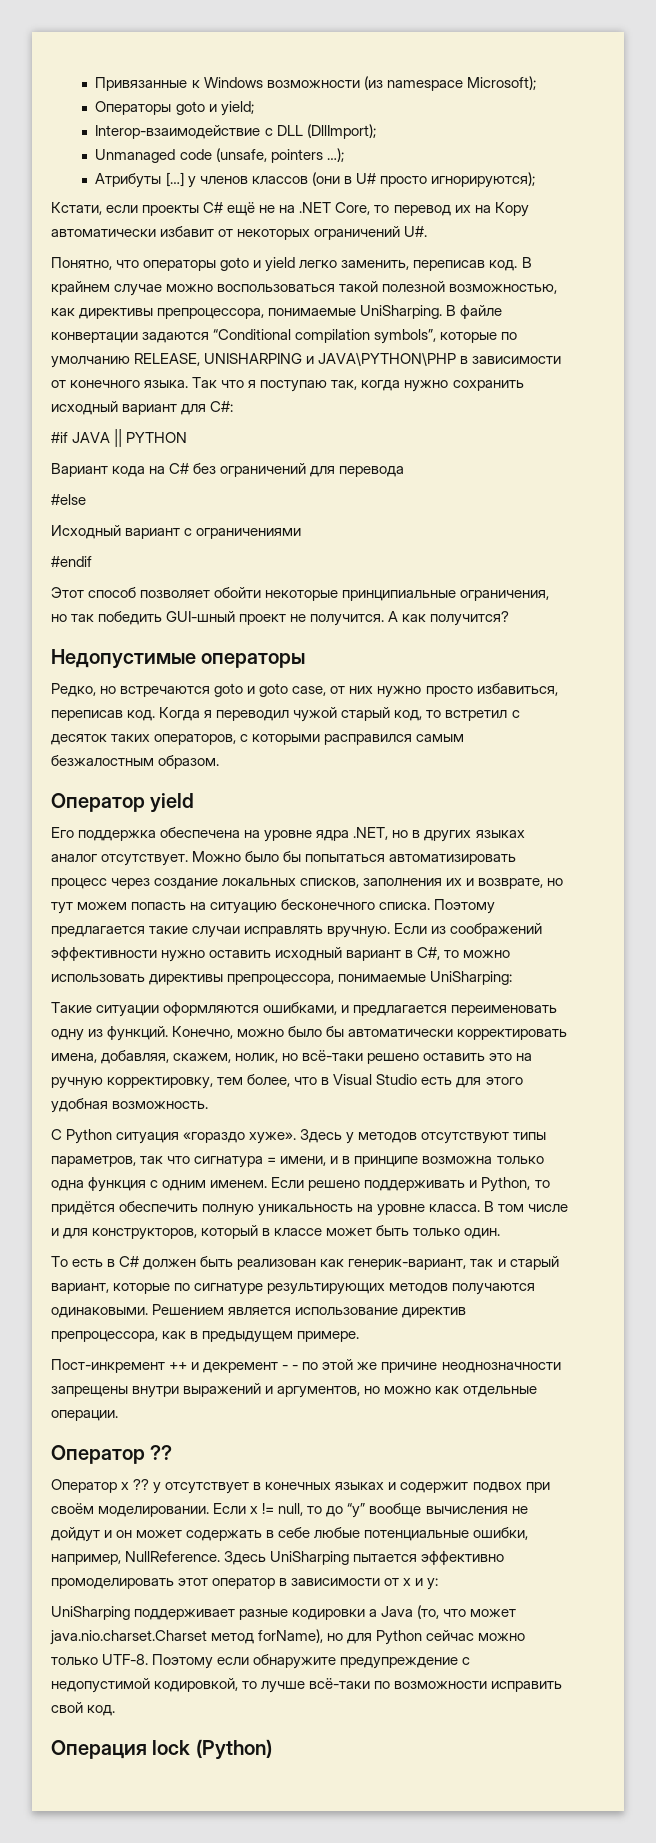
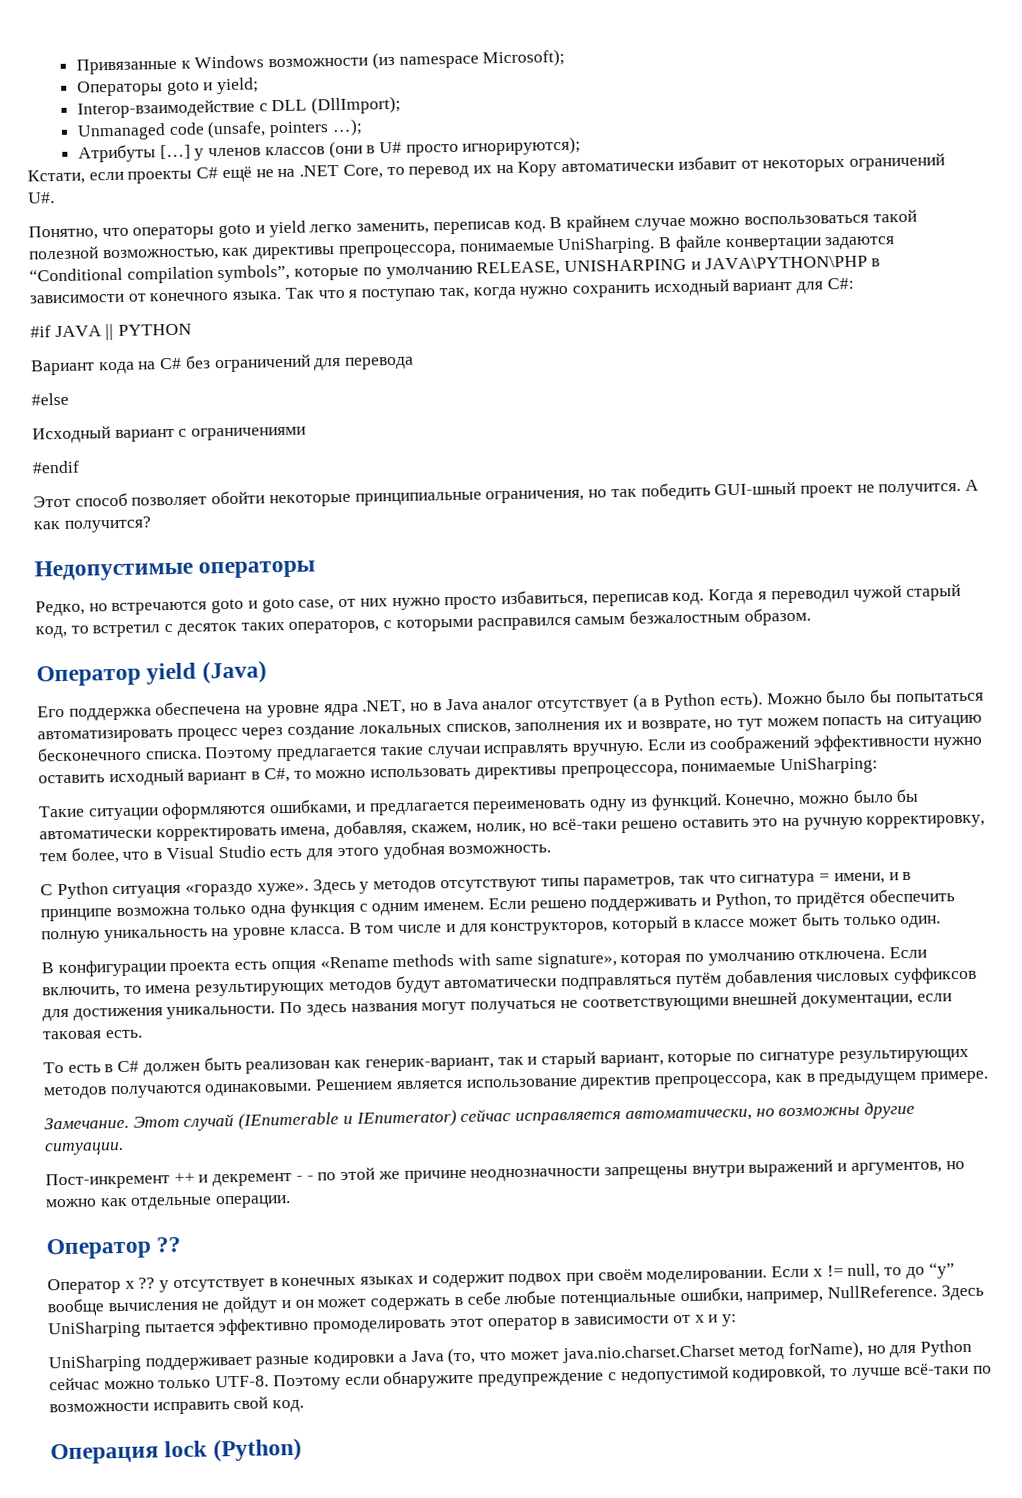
- Оператор yield
+ Оператор yield (Java)
- Его поддержка обеспечена на уровне ядра .NET, но в других языках аналог отсутствует.
+ Его поддержка обеспечена на уровне ядра .NET, но в Java аналог отсутствует (а в Python есть).
+ В конфигурации проекта есть опция «Rename methods with same signature», которая по умолчанию отключена. Если включить, то имена результирующих методов будут автоматически подправляться путём добавления числовых суффиксов для достижения уникальности. По здесь названия могут получаться не соответствующими внешней документации, если таковая есть.
+ Замечание. Этот случай (IEnumerable и IEnumerator) сейчас исправляется автоматически, но возможны другие ситуации.

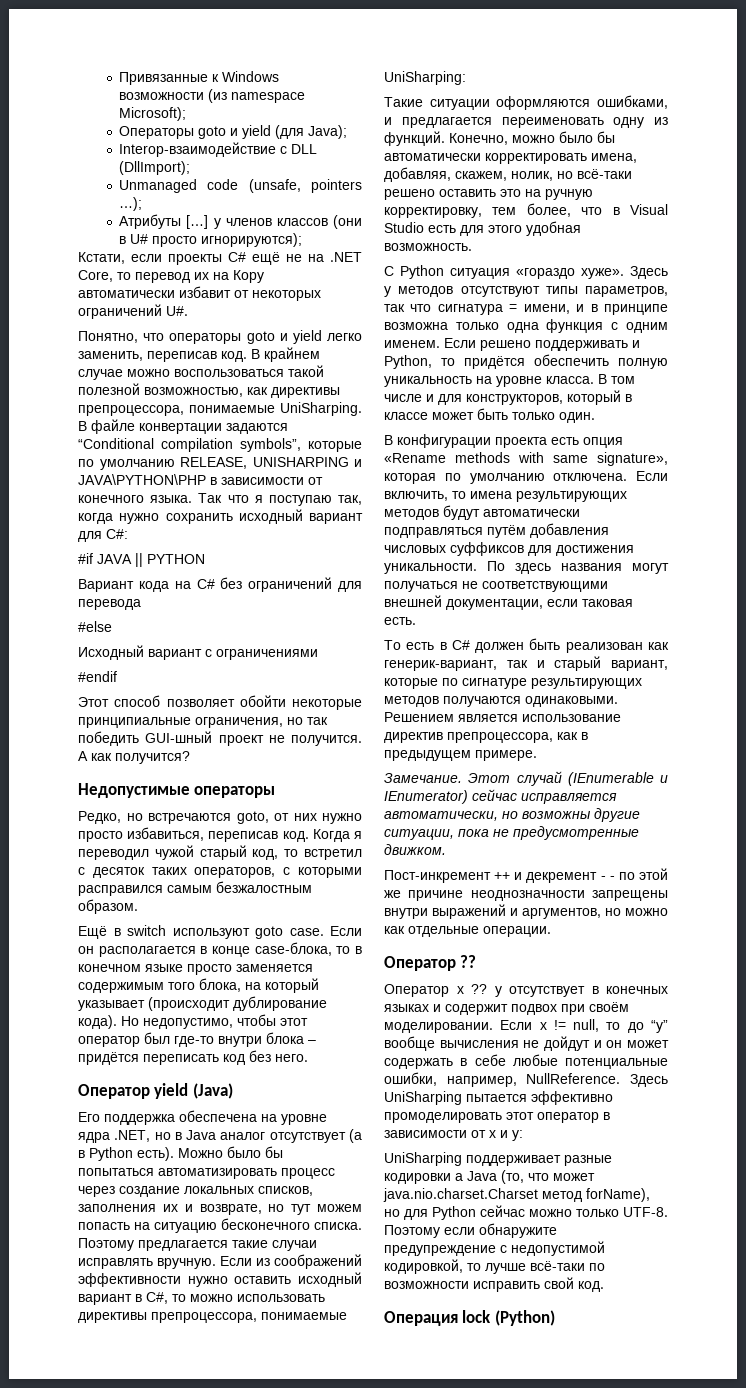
- Операторы goto и yield;
+ Операторы goto и yield (для Java);
- Редко, но встречаются goto и goto case, от них нужно просто избавиться, переписав код.
+ Редко, но встречаются goto, от них нужно просто избавиться, переписав код.
+ Ещё в switch используют goto case. Если он располагается в конце case-блока, то в конечном языке просто заменяется содержимым того блока, на который указывает (происходит дублирование кода). Но недопустимо, чтобы этот оператор был где-то внутри блока – придётся переписать код без него.
- Этот случай (IEnumerable и IEnumerator) сейчас исправляется автоматически, но возможны другие ситуации.
+ Этот случай (IEnumerable и IEnumerator) сейчас исправляется автоматически, но возможны другие ситуации, пока не предусмотренные движком.

